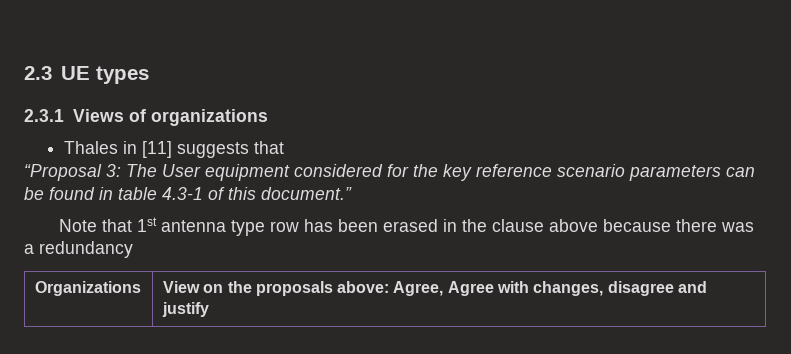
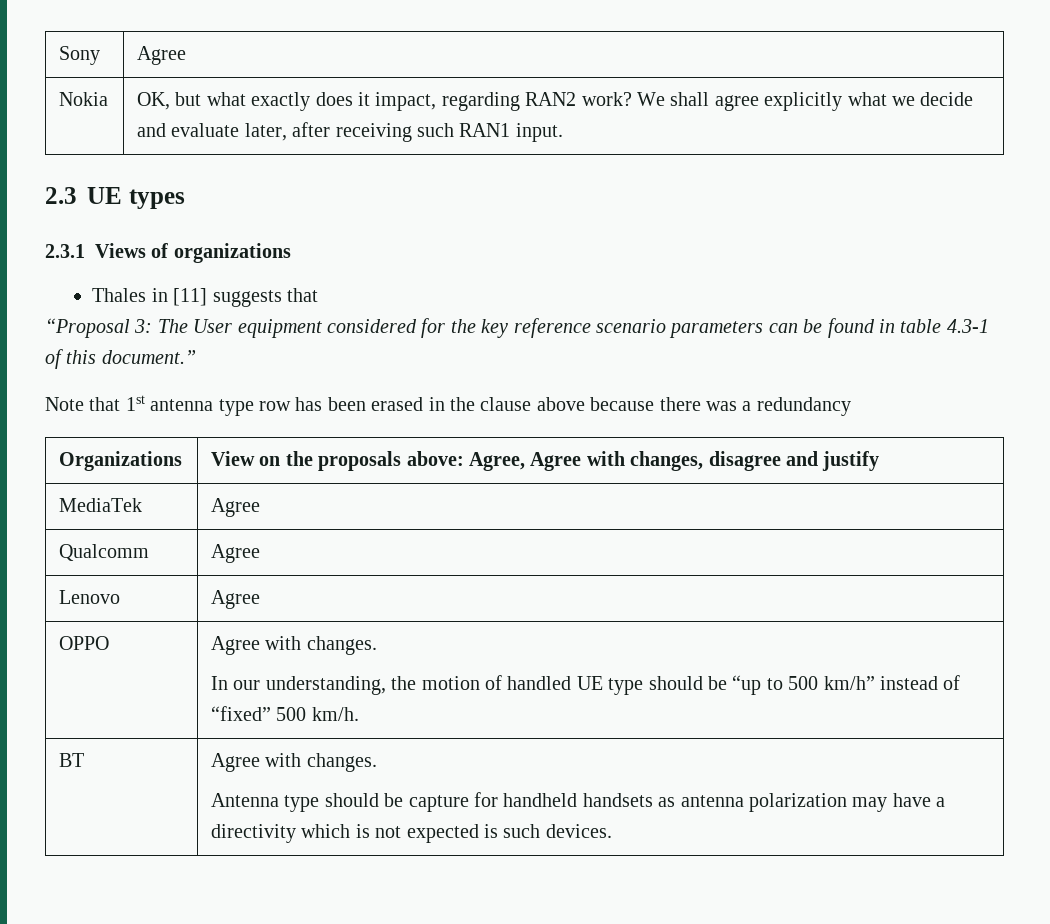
+ Sony | Agree
+ Nokia | OK, but what exactly does it impact, regarding RAN2 work? We shall agree explicitly what we decide and evaluate later, after receiving such RAN1 input.
+ MediaTek | Agree
+ Qualcomm | Agree
+ Lenovo | Agree
+ OPPO | Agree with changes.
+ In our understanding, the motion of handled UE type should be “up to 500 km/h” instead of “fixed” 500 km/h.
+ BT | Agree with changes.
+ Antenna type should be capture for handheld handsets as antenna polarization may have a directivity which is not expected is such devices.

